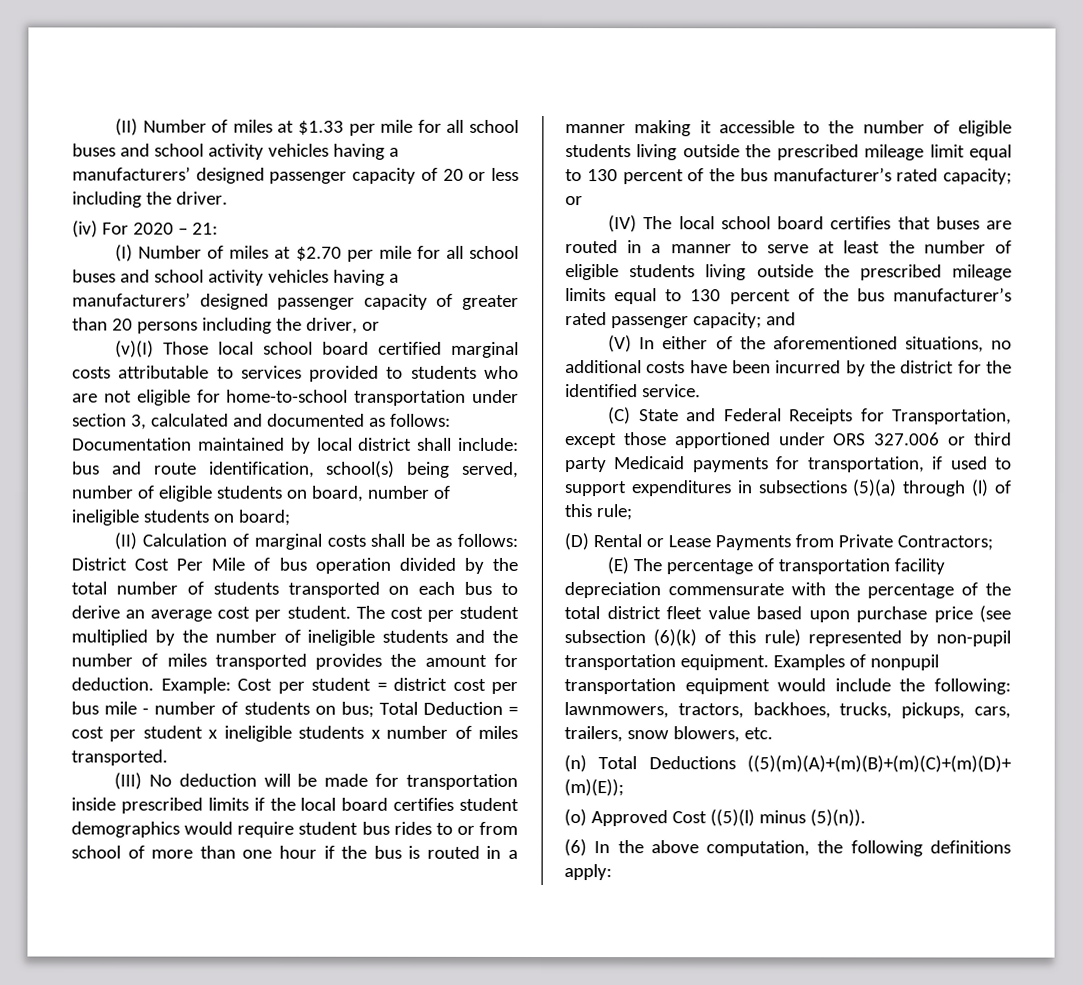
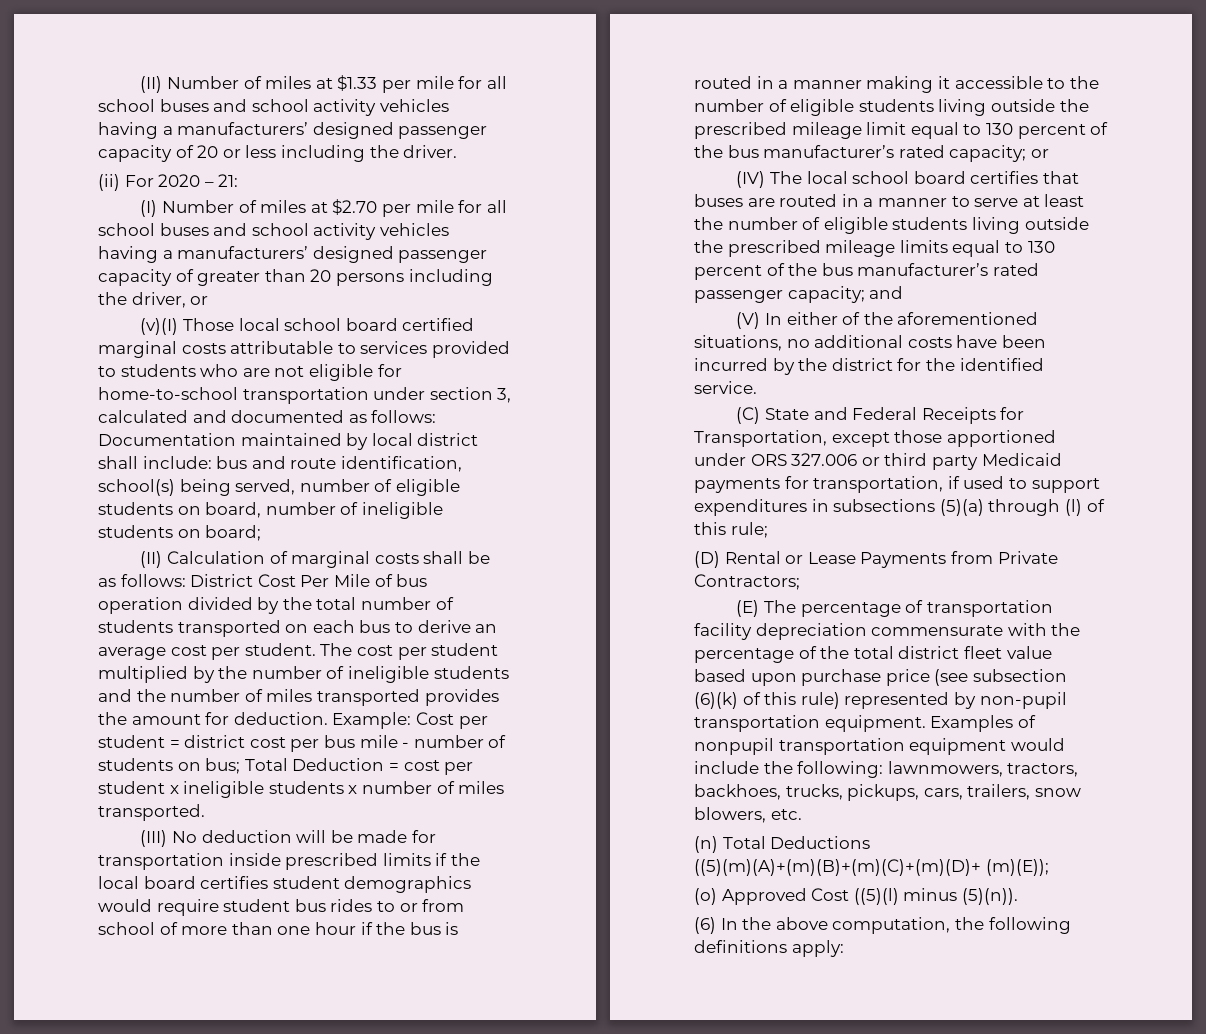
- (iv) For 2020 – 21:
+ (ii) For 2020 – 21:

